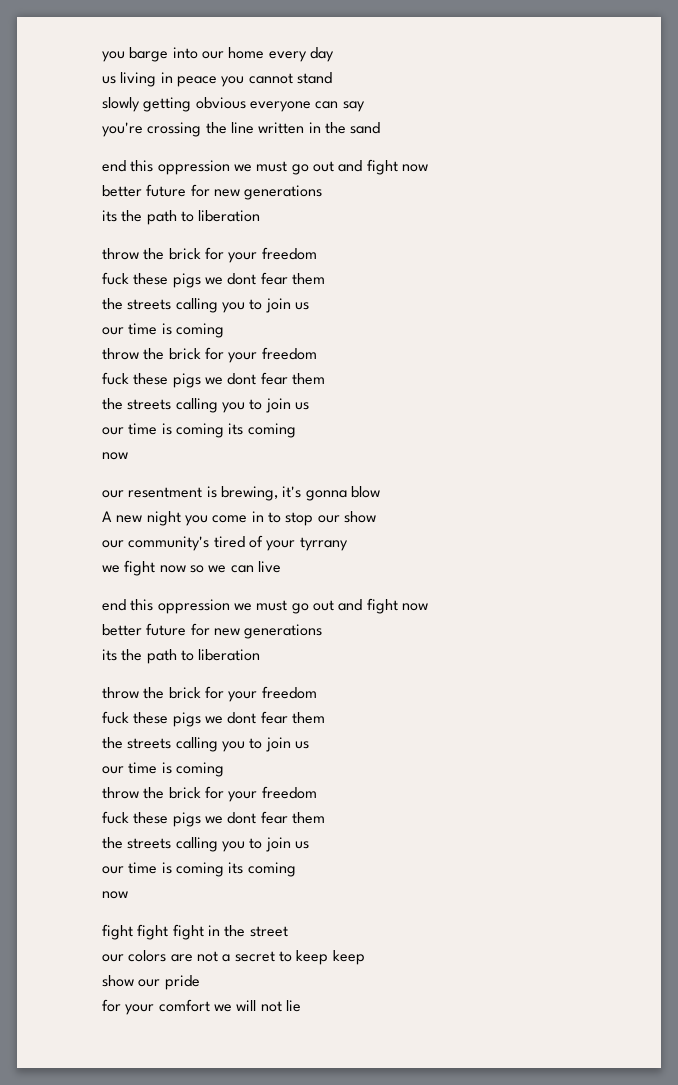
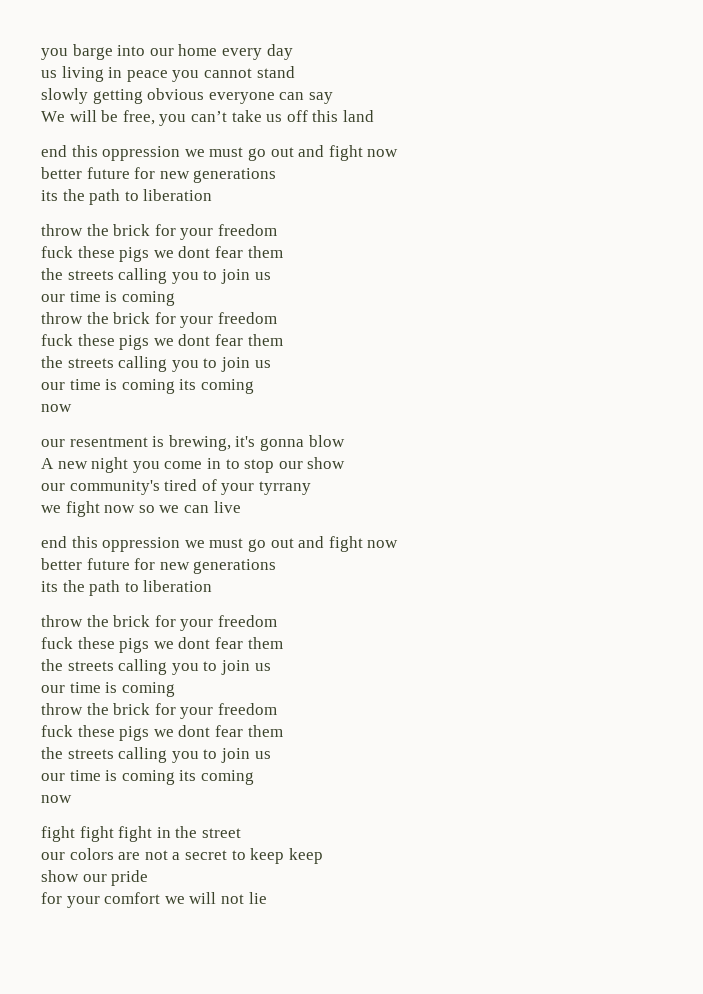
- you're crossing the line written in the sand
+ We will be free, you can’t take us off this land

